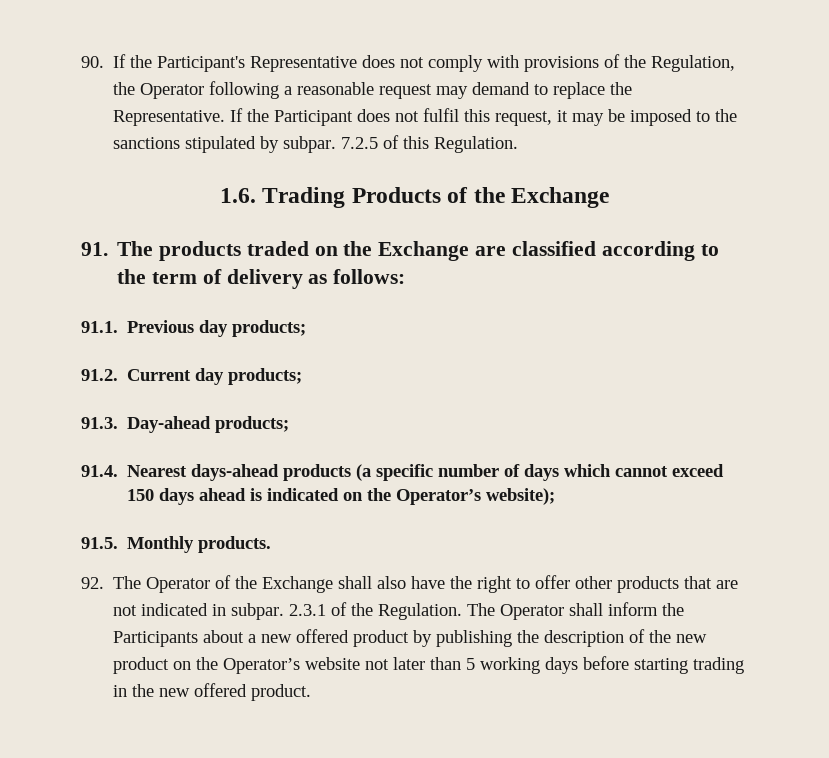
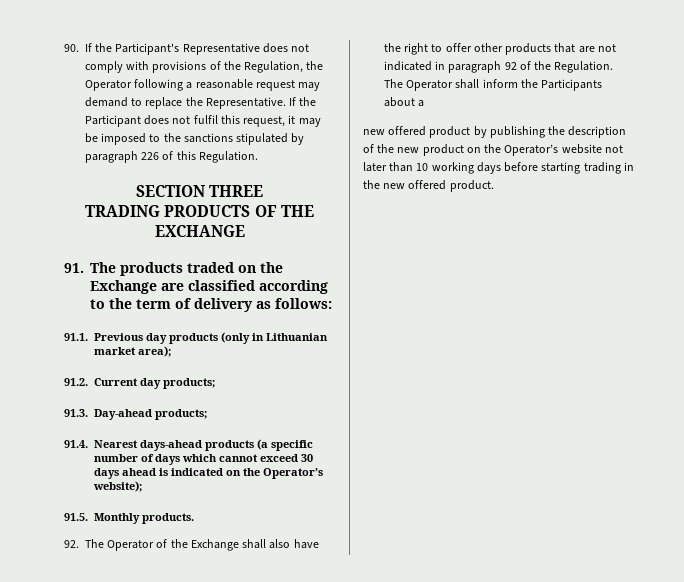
- If the Participant does not fulfil this request, it may be imposed to the sanctions stipulated by subpar. 7.2.5 of this Regulation.
+ If the Participant does not fulfil this request, it may be imposed to the sanctions stipulated by paragraph 226 of this Regulation.
- 1.6. Trading Products of the Exchange
+ SECTION THREE
+ TRADING PRODUCTS OF THE EXCHANGE
- 91.1. Previous day products;
+ 91.1. Previous day products (only in Lithuanian market area);
- 91.4. Nearest days-ahead products (a specific number of days which cannot exceed 150 days ahead is indicated on the Operator’s website);
+ 91.4. Nearest days-ahead products (a specific number of days which cannot exceed 30 days ahead is indicated on the Operator’s website);
- 92. The Operator of the Exchange shall also have the right to offer other products that are not indicated in subpar. 2.3.1 of the Regulation.
+ 92. The Operator of the Exchange shall also have the right to offer other products that are not indicated in paragraph 92 of the Regulation.
- The Operator shall inform the Participants about a new offered product by publishing the description of the new product on the Operator’s website not later than 5 working days before starting trading in the new offered product.
+ The Operator shall inform the Participants about a
+ new offered product by publishing the description of the new product on the Operator’s website not later than 10 working days before starting trading in the new offered product.

